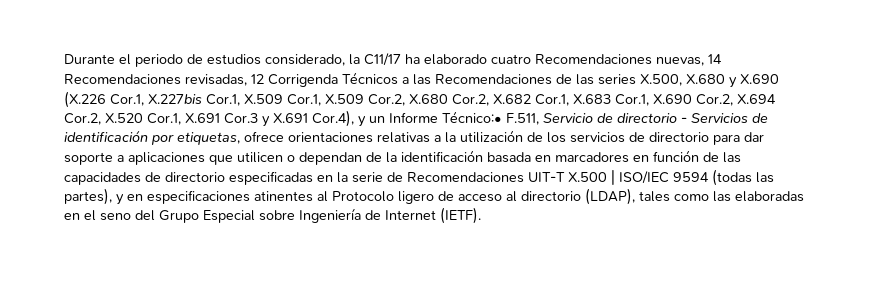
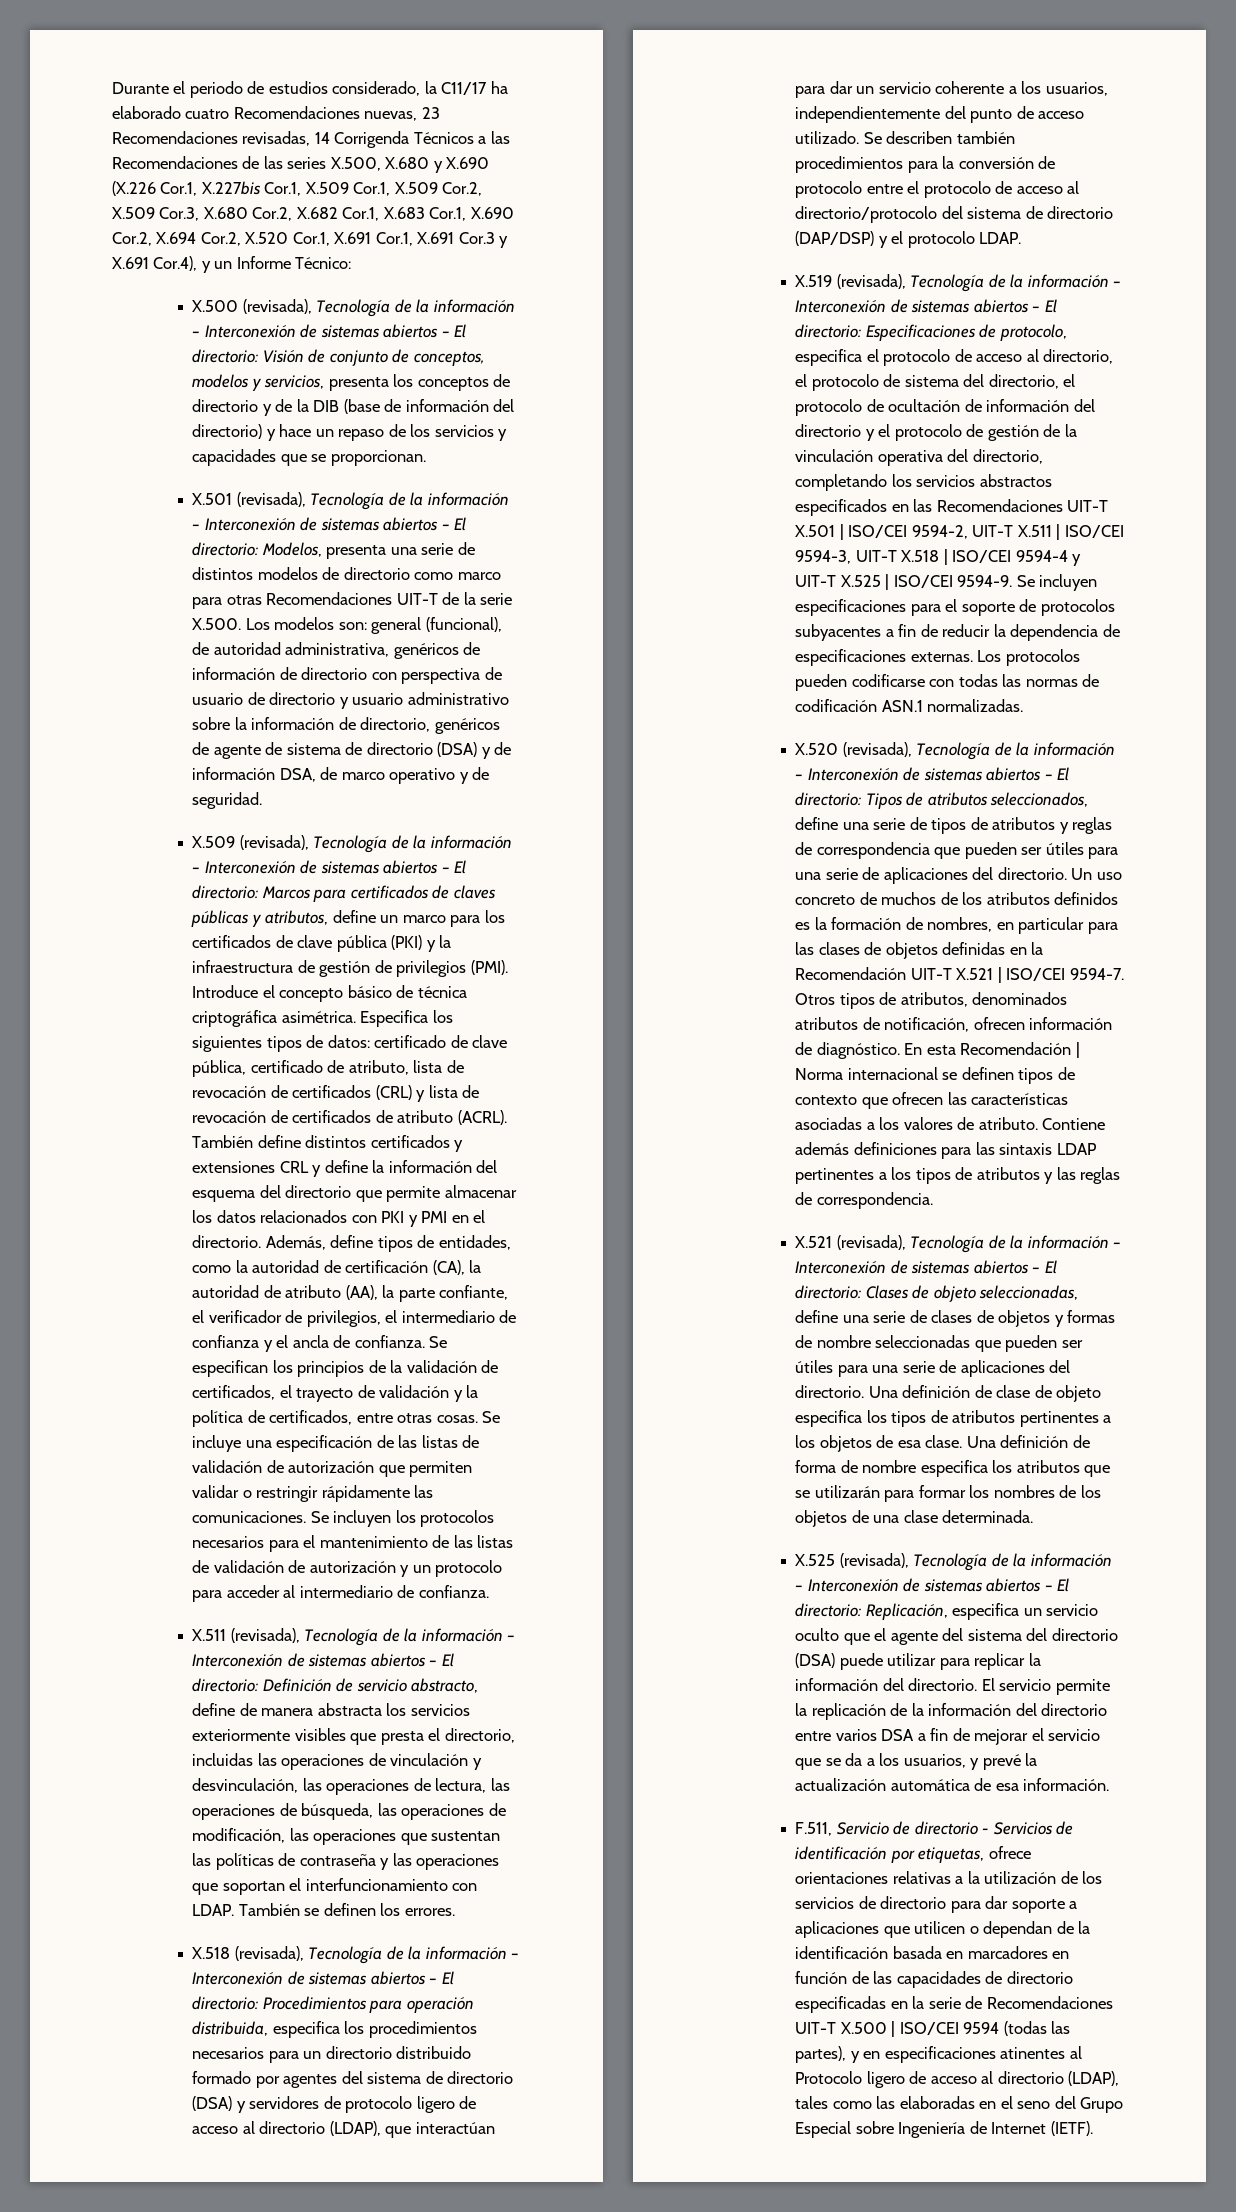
- Durante el periodo de estudios considerado, la C11/17 ha elaborado cuatro Recomendaciones nuevas, 14 Recomendaciones revisadas, 12 Corrigenda Técnicos a las Recomendaciones de las series X.500, X.680 y X.690 (X.226 Cor.1, X.227bis Cor.1, X.509 Cor.1, X.509 Cor.2, X.680 Cor.2, X.682 Cor.1, X.683 Cor.1, X.690 Cor.2, X.694 Cor.2, X.520 Cor.1, X.691 Cor.3 y X.691 Cor.4), y un Informe Técnico:• F.511, Servicio de directorio - Servicios de identificación por etiquetas, ofrece orientaciones relativas a la utilización de los servicios de directorio para dar soporte a aplicaciones que utilicen o dependan de la identificación basada en marcadores en función de las capacidades de directorio especificadas en la serie de Recomendaciones UIT-T X.500 | ISO/IEC 9594 (todas las partes), y en especificaciones atinentes al Protocolo ligero de acceso al directorio (LDAP), tales como las elaboradas en el seno del Grupo Especial sobre Ingeniería de Internet (IETF).
+ Durante el periodo de estudios considerado, la C11/17 ha elaborado cuatro Recomendaciones nuevas, 23 Recomendaciones revisadas, 14 Corrigenda Técnicos a las Recomendaciones de las series X.500, X.680 y X.690 (X.226 Cor.1, X.227bis Cor.1, X.509 Cor.1, X.509 Cor.2, X.509 Cor.3, X.680 Cor.2, X.682 Cor.1, X.683 Cor.1, X.690 Cor.2, X.694 Cor.2, X.520 Cor.1, X.691 Cor.1, X.691 Cor.3 y X.691 Cor.4), y un Informe Técnico:
+ X.500 (revisada), Tecnología de la información – Interconexión de sistemas abiertos – El directorio: Visión de conjunto de conceptos, modelos y servicios, presenta los conceptos de directorio y de la DIB (base de información del directorio) y hace un repaso de los servicios y capacidades que se proporcionan.
+ X.501 (revisada), Tecnología de la información – Interconexión de sistemas abiertos – El directorio: Modelos, presenta una serie de distintos modelos de directorio como marco para otras Recomendaciones UIT-T de la serie X.500. Los modelos son: general (funcional), de autoridad administrativa, genéricos de información de directorio con perspectiva de usuario de directorio y usuario administrativo sobre la información de directorio, genéricos de agente de sistema de directorio (DSA) y de información DSA, de marco operativo y de seguridad.
+ X.509 (revisada), Tecnología de la información – Interconexión de sistemas abiertos – El directorio: Marcos para certificados de claves públicas y atributos, define un marco para los certificados de clave pública (PKI) y la infraestructura de gestión de privilegios (PMI). Introduce el concepto básico de técnica criptográfica asimétrica. Especifica los siguientes tipos de datos: certificado de clave pública, certificado de atributo, lista de revocación de certificados (CRL) y lista de revocación de certificados de atributo (ACRL). También define distintos certificados y extensiones CRL y define la información del esquema del directorio que permite almacenar los datos relacionados con PKI y PMI en el directorio. Además, define tipos de entidades, como la autoridad de certificación (CA), la autoridad de atributo (AA), la parte confiante, el verificador de privilegios, el intermediario de confianza y el ancla de confianza. Se especifican los principios de la validación de certificados, el trayecto de validación y la política de certificados, entre otras cosas. Se incluye una especificación de las listas de validación de autorización que permiten validar o restringir rápidamente las comunicaciones. Se incluyen los protocolos necesarios para el mantenimiento de las listas de validación de autorización y un protocolo para acceder al intermediario de confianza.
+ X.511 (revisada), Tecnología de la información – Interconexión de sistemas abiertos – El directorio: Definición de servicio abstracto, define de manera abstracta los servicios exteriormente visibles que presta el directorio, incluidas las operaciones de vinculación y desvinculación, las operaciones de lectura, las operaciones de búsqueda, las operaciones de modificación, las operaciones que sustentan las políticas de contraseña y las operaciones que soportan el interfuncionamiento con LDAP. También se definen los errores.
+ X.518 (revisada), Tecnología de la información – Interconexión de sistemas abiertos – El directorio: Procedimientos para operación distribuida, especifica los procedimientos necesarios para un directorio distribuido formado por agentes del sistema de directorio (DSA) y servidores de protocolo ligero de acceso al directorio (LDAP), que interactúan para dar un servicio coherente a los usuarios, independientemente del punto de acceso utilizado. Se describen también procedimientos para la conversión de protocolo entre el protocolo de acceso al directorio/protocolo del sistema de directorio (DAP/DSP) y el protocolo LDAP.
+ X.519 (revisada), Tecnología de la información – Interconexión de sistemas abiertos – El directorio: Especificaciones de protocolo, especifica el protocolo de acceso al directorio, el protocolo de sistema del directorio, el protocolo de ocultación de información del directorio y el protocolo de gestión de la vinculación operativa del directorio, completando los servicios abstractos especificados en las Recomendaciones UIT-T X.501 | ISO/CEI 9594-2, UIT-T X.511 | ISO/CEI 9594-3, UIT-T X.518 | ISO/CEI 9594-4 y UIT-T X.525 | ISO/CEI 9594-9. Se incluyen especificaciones para el soporte de protocolos subyacentes a fin de reducir la dependencia de especificaciones externas. Los protocolos pueden codificarse con todas las normas de codificación ASN.1 normalizadas.
+ X.520 (revisada), Tecnología de la información – Interconexión de sistemas abiertos – El directorio: Tipos de atributos seleccionados, define una serie de tipos de atributos y reglas de correspondencia que pueden ser útiles para una serie de aplicaciones del directorio. Un uso concreto de muchos de los atributos definidos es la formación de nombres, en particular para las clases de objetos definidas en la Recomendación UIT-T X.521 | ISO/CEI 9594-7. Otros tipos de atributos, denominados atributos de notificación, ofrecen información de diagnóstico. En esta Recomendación | Norma internacional se definen tipos de contexto que ofrecen las características asociadas a los valores de atributo. Contiene además definiciones para las sintaxis LDAP pertinentes a los tipos de atributos y las reglas de correspondencia.
+ X.521 (revisada), Tecnología de la información – Interconexión de sistemas abiertos – El directorio: Clases de objeto seleccionadas, define una serie de clases de objetos y formas de nombre seleccionadas que pueden ser útiles para una serie de aplicaciones del directorio. Una definición de clase de objeto especifica los tipos de atributos pertinentes a los objetos de esa clase. Una definición de forma de nombre especifica los atributos que se utilizarán para formar los nombres de los objetos de una clase determinada.
+ X.525 (revisada), Tecnología de la información – Interconexión de sistemas abiertos – El directorio: Replicación, especifica un servicio oculto que el agente del sistema del directorio (DSA) puede utilizar para replicar la información del directorio. El servicio permite la replicación de la información del directorio entre varios DSA a fin de mejorar el servicio que se da a los usuarios, y prevé la actualización automática de esa información.
+ F.511, Servicio de directorio - Servicios de identificación por etiquetas, ofrece orientaciones relativas a la utilización de los servicios de directorio para dar soporte a aplicaciones que utilicen o dependan de la identificación basada en marcadores en función de las capacidades de directorio especificadas en la serie de Recomendaciones UIT-T X.500 | ISO/CEI 9594 (todas las partes), y en especificaciones atinentes al Protocolo ligero de acceso al directorio (LDAP), tales como las elaboradas en el seno del Grupo Especial sobre Ingeniería de Internet (IETF).

